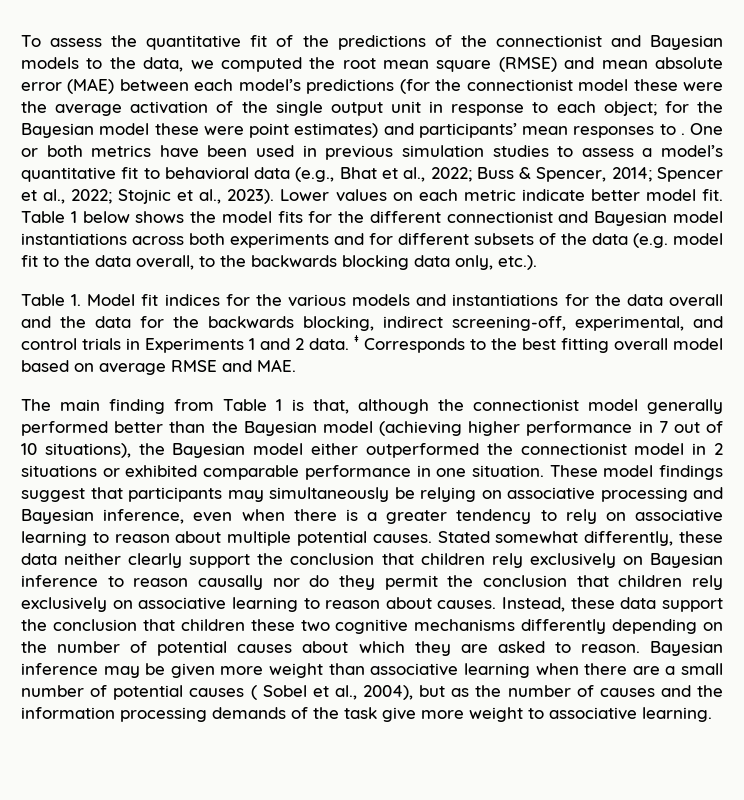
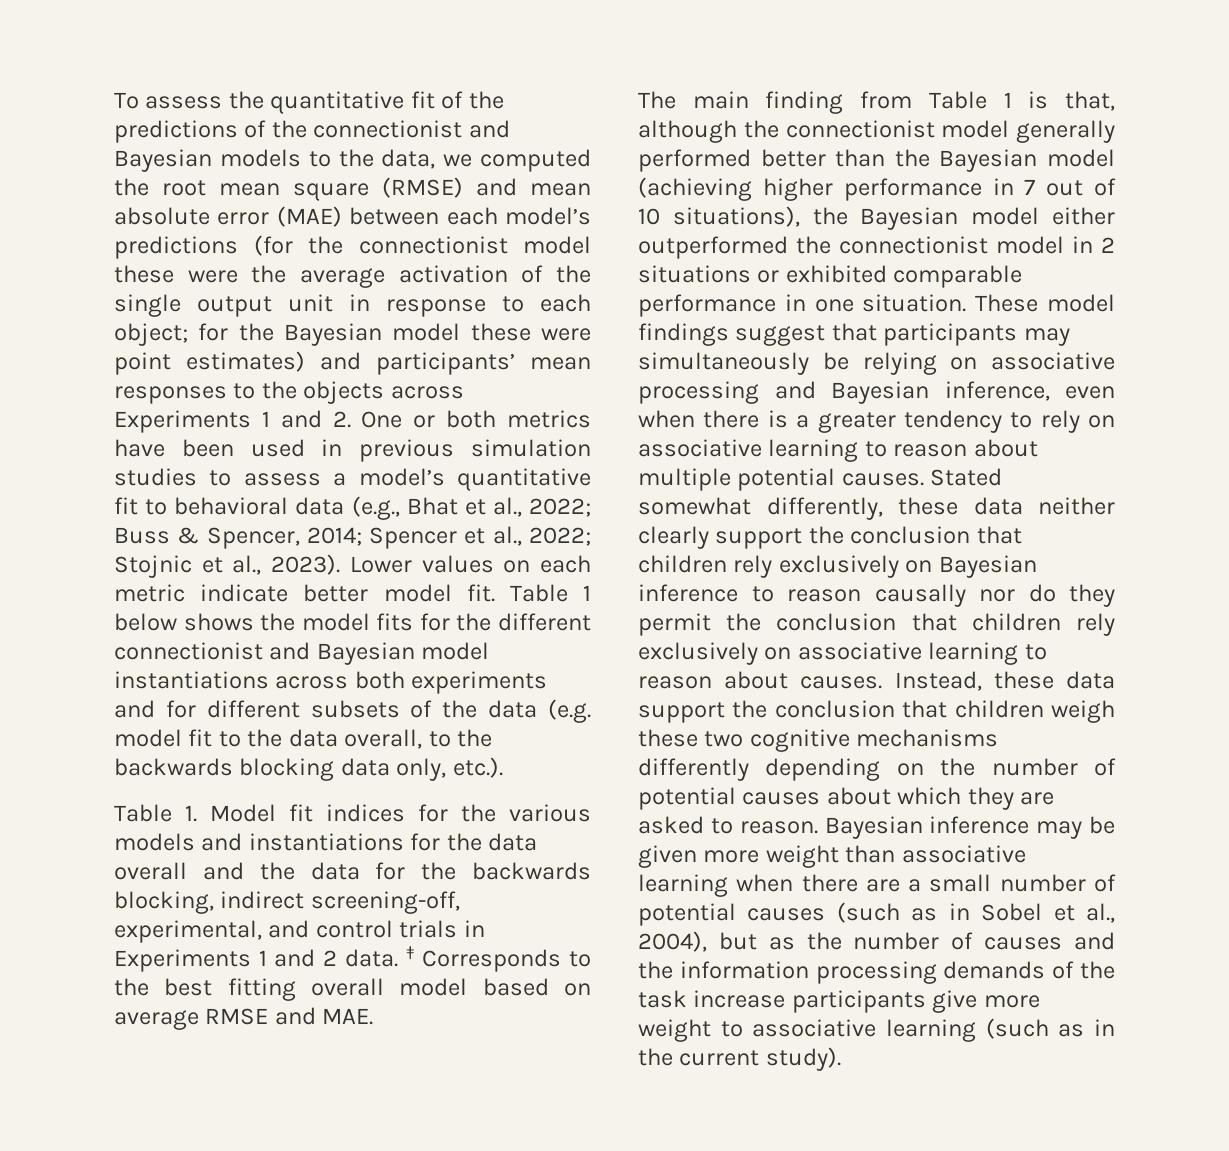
- for the Bayesian model these were point estimates) and participants’ mean responses to . One or both metrics have been used in previous simulation studies to assess a model’s quantitative fit to behavioral data (e.g., Bhat et al., 2022;
+ for the Bayesian model these were point estimates) and participants’ mean responses to the objects across Experiments 1 and 2. One or both metrics have been used in previous simulation studies to assess a model’s quantitative fit to behavioral data (e.g., Bhat et al., 2022;
- Instead, these data support the conclusion that children these two cognitive mechanisms differently depending on the number of potential causes about which they are asked to reason.
+ Instead, these data support the conclusion that children weigh these two cognitive mechanisms differently depending on the number of potential causes about which they are asked to reason.
- Bayesian inference may be given more weight than associative learning when there are a small number of potential causes ( Sobel et al., 2004), but as the number of causes and the information processing demands of the task give more weight to associative learning.
+ Bayesian inference may be given more weight than associative learning when there are a small number of potential causes (such as in Sobel et al., 2004), but as the number of causes and the information processing demands of the task increase participants give more weight to associative learning (such as in the current study).

